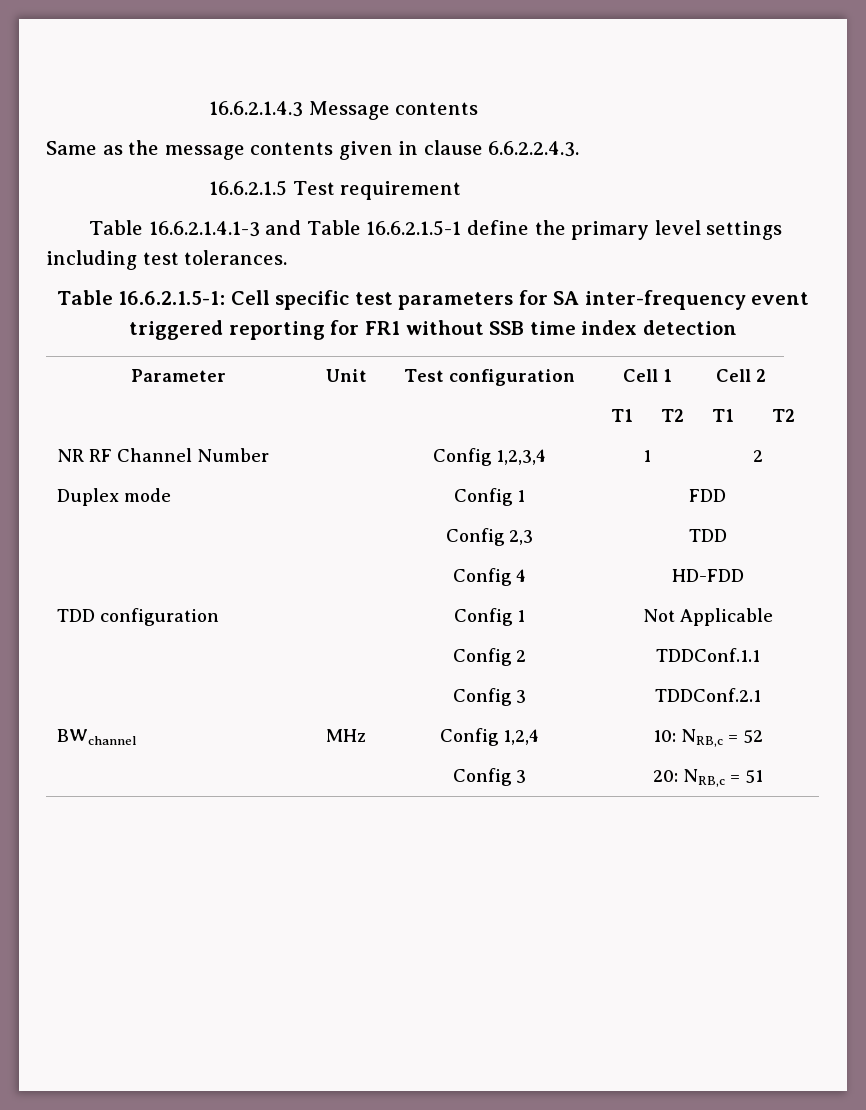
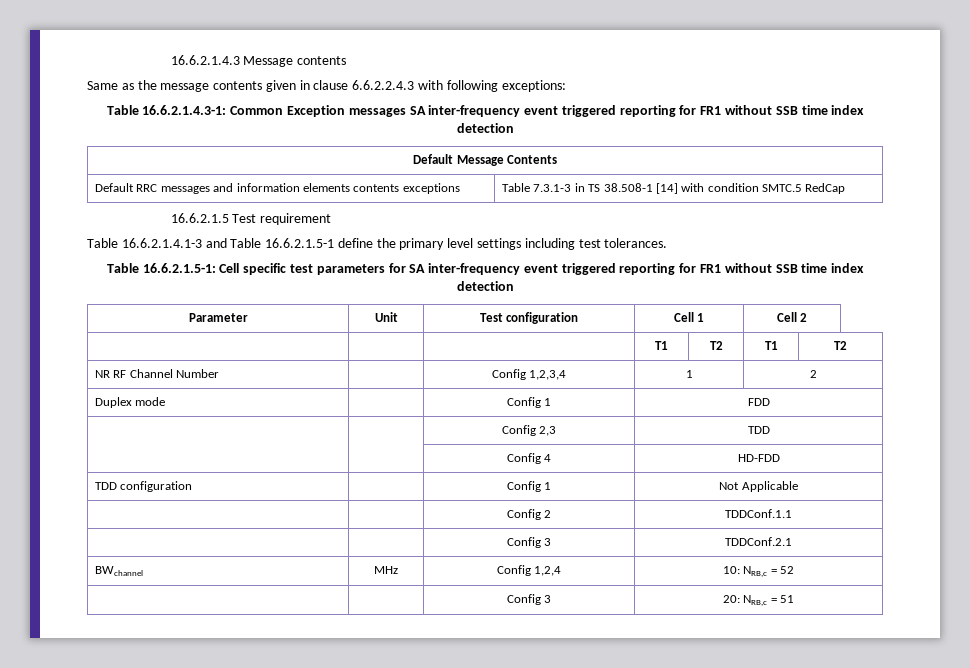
- Same as the message contents given in clause 6.6.2.2.4.3.
+ Same as the message contents given in clause 6.6.2.2.4.3 with following exceptions:
+ Table 16.6.2.1.4.3-1: Common Exception messages SA inter-frequency event triggered reporting for FR1 without SSB time index detection
+ Default Message Contents
+ Default RRC messages and information elements contents exceptions | Table 7.3.1-3 in TS 38.508-1 [14] with condition SMTC.5 RedCap

